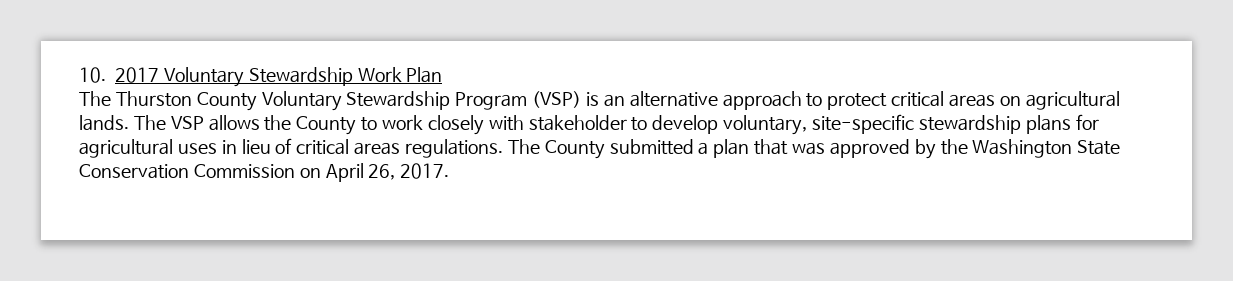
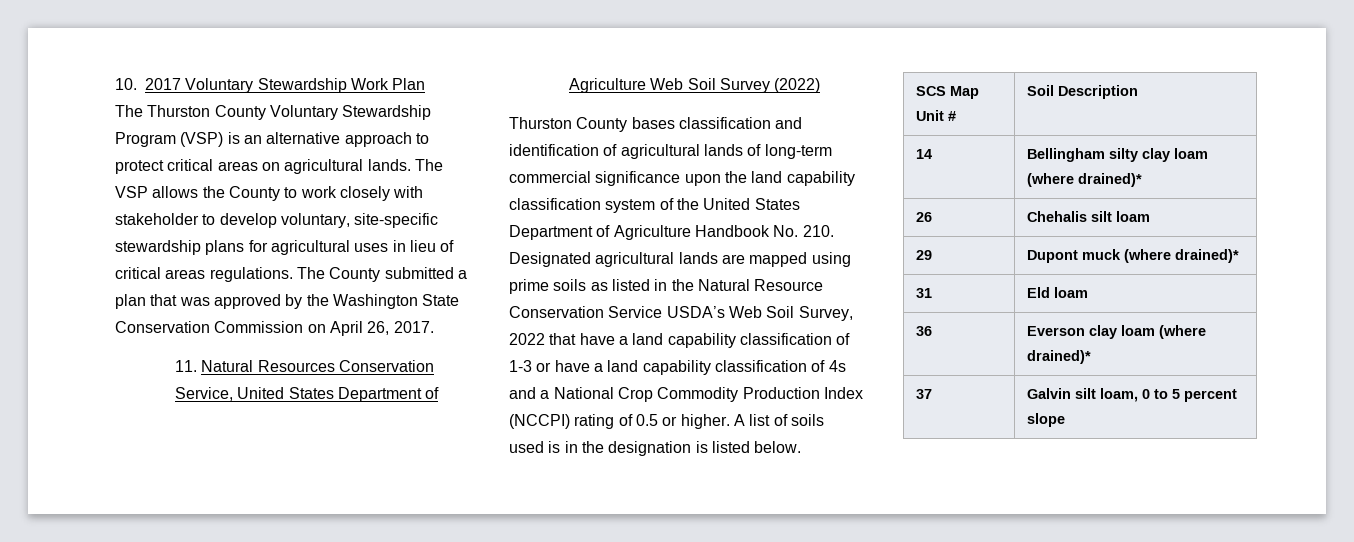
+ 11. Natural Resources Conservation Service, United States Department of Agriculture Web Soil Survey (2022)
+ Thurston County bases classification and identification of agricultural lands of long-term commercial significance upon the land capability classification system of the United States Department of Agriculture Handbook No. 210. Designated agricultural lands are mapped using prime soils as listed in the Natural Resource Conservation Service USDA’s Web Soil Survey, 2022 that have a land capability classification of 1-3 or have a land capability classification of 4s and a National Crop Commodity Production Index (NCCPI) rating of 0.5 or higher. A list of soils used is in the designation is listed below.
+ SCS Map Unit # | Soil Description
+ 14 | Bellingham silty clay loam (where drained)*
+ 26 | Chehalis silt loam
+ 29 | Dupont muck (where drained)*
+ 31 | Eld loam
+ 36 | Everson clay loam (where drained)*
+ 37 | Galvin silt loam, 0 to 5 percent slope

